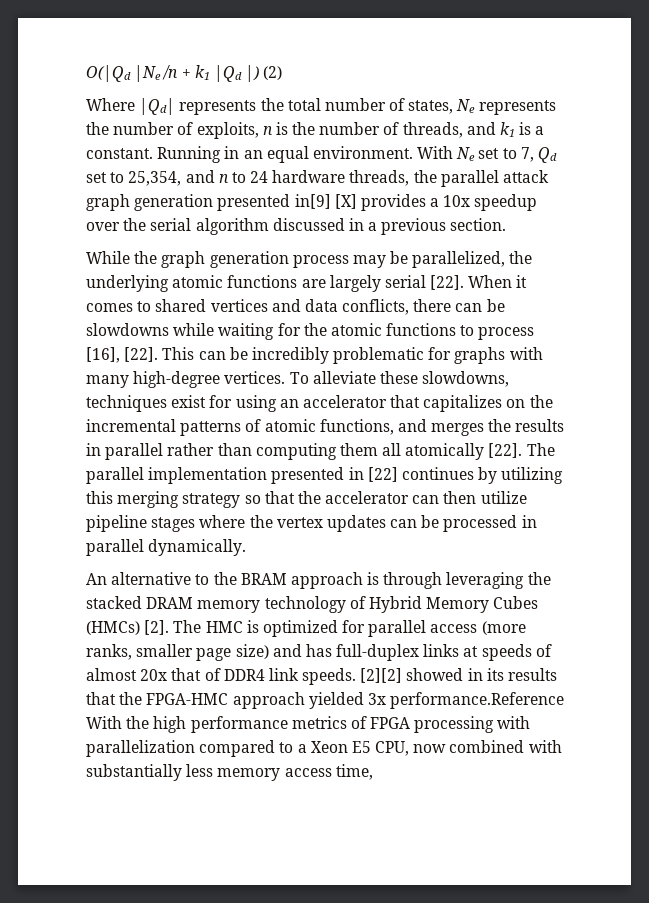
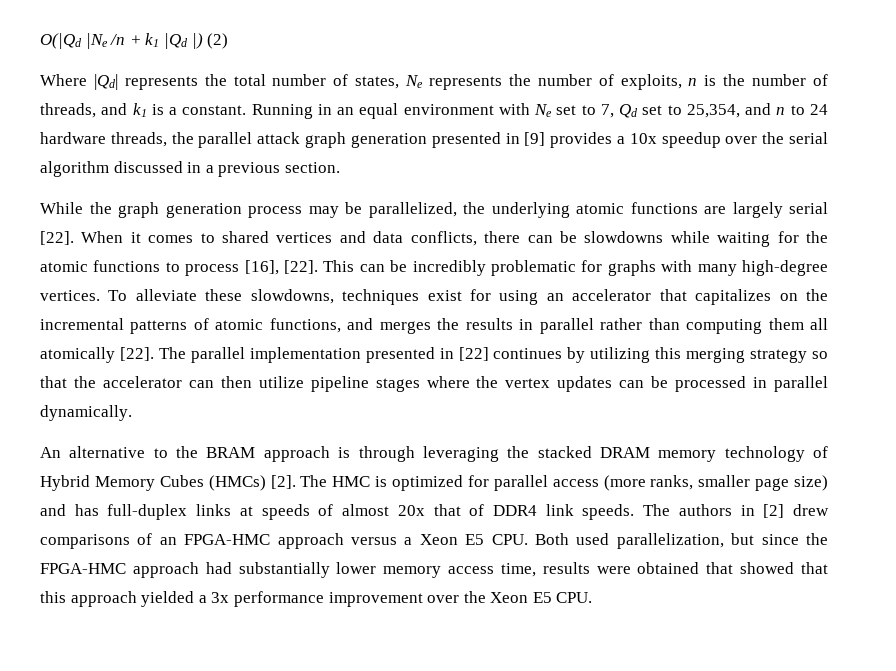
- Running in an equal environment. With Ne set to 7, Qd set to 25,354, and n to 24 hardware threads, the parallel attack graph generation presented in[9] [X] provides a 10x speedup over the serial algorithm discussed in a previous section.
+ Running in an equal environment with Ne set to 7, Qd set to 25,354, and n to 24 hardware threads, the parallel attack graph generation presented in [9] provides a 10x speedup over the serial algorithm discussed in a previous section.
- [2][2] showed in its results that the FPGA-HMC approach yielded 3x performance.Reference With the high performance metrics of FPGA processing with parallelization compared to a Xeon E5 CPU, now combined with substantially less memory access time,
+ The authors in [2] drew comparisons of an FPGA-HMC approach versus a Xeon E5 CPU. Both used parallelization, but since the FPGA-HMC approach had substantially lower memory access time, results were obtained that showed that this approach yielded a 3x performance improvement over the Xeon E5 CPU.

